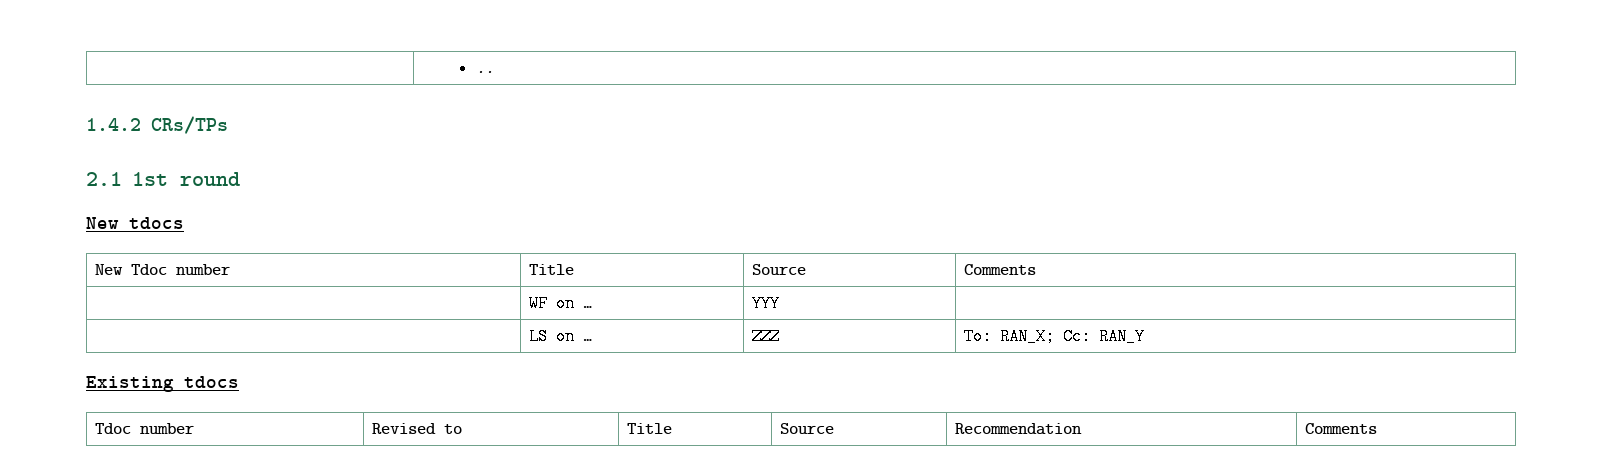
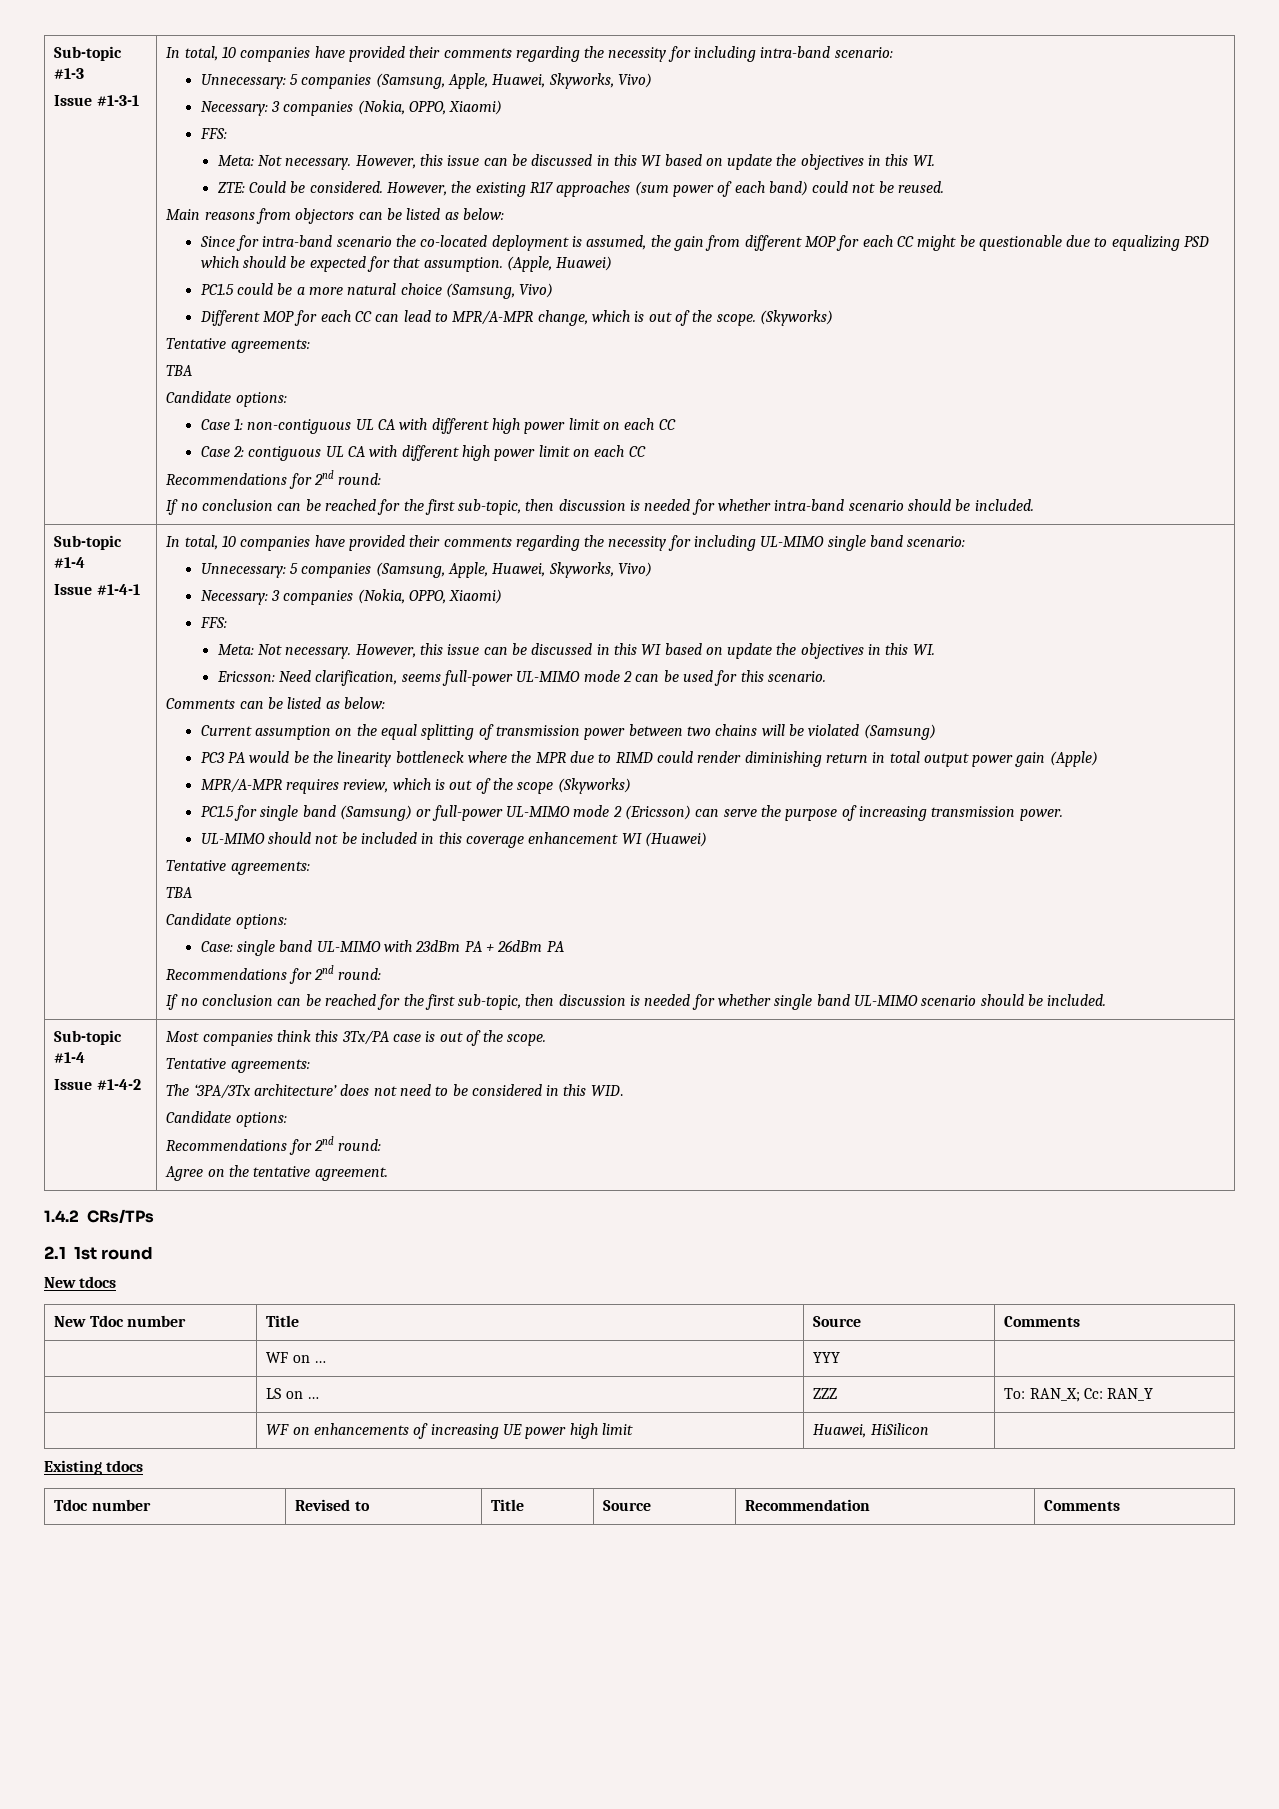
- ..
+ Sub-topic #1-3
+ Issue #1-3-1 | In total, 10 companies have provided their comments regarding the necessity for including intra-band scenario:
+ Unnecessary: 5 companies (Samsung, Apple, Huawei, Skyworks, Vivo)
+ Necessary: 3 companies (Nokia, OPPO, Xiaomi)
+ FFS:
+ Meta: Not necessary. However, this issue can be discussed in this WI based on update the objectives in this WI.
+ ZTE: Could be considered. However, the existing R17 approaches (sum power of each band) could not be reused.
+ Main reasons from objectors can be listed as below:
+ Since for intra-band scenario the co-located deployment is assumed, the gain from different MOP for each CC might be questionable due to equalizing PSD which should be expected for that assumption. (Apple, Huawei)
+ PC1.5 could be a more natural choice (Samsung, Vivo)
+ Different MOP for each CC can lead to MPR/A-MPR change, which is out of the scope. (Skyworks)
+ Tentative agreements:
+ TBA
+ Candidate options:
+ Case 1: non-contiguous UL CA with different high power limit on each CC
+ Case 2: contiguous UL CA with different high power limit on each CC
+ Recommendations for 2nd round:
+ If no conclusion can be reached for the first sub-topic, then discussion is needed for whether intra-band scenario should be included.
+ Sub-topic #1-4
+ Issue #1-4-1 | In total, 10 companies have provided their comments regarding the necessity for including UL-MIMO single band scenario:
+ Unnecessary: 5 companies (Samsung, Apple, Huawei, Skyworks, Vivo)
+ Necessary: 3 companies (Nokia, OPPO, Xiaomi)
+ FFS:
+ Meta: Not necessary. However, this issue can be discussed in this WI based on update the objectives in this WI.
+ Ericsson: Need clarification, seems full-power UL-MIMO mode 2 can be used for this scenario.
+ Comments can be listed as below:
+ Current assumption on the equal splitting of transmission power between two chains will be violated (Samsung)
+ PC3 PA would be the linearity bottleneck where the MPR due to RIMD could render diminishing return in total output power gain (Apple)
+ MPR/A-MPR requires review, which is out of the scope (Skyworks)
+ PC1.5 for single band (Samsung) or full-power UL-MIMO mode 2 (Ericsson) can serve the purpose of increasing transmission power.
+ UL-MIMO should not be included in this coverage enhancement WI (Huawei)
+ Tentative agreements:
+ TBA
+ Candidate options:
+ Case: single band UL-MIMO with 23dBm PA + 26dBm PA
+ Recommendations for 2nd round:
+ If no conclusion can be reached for the first sub-topic, then discussion is needed for whether single band UL-MIMO scenario should be included.
+ Sub-topic #1-4
+ Issue #1-4-2 | Most companies think this 3Tx/PA case is out of the scope.
+ Tentative agreements:
+ The ‘3PA/3Tx architecture’ does not need to be considered in this WID.
+ Candidate options:
+ Recommendations for 2nd round:
+ Agree on the tentative agreement.
+ | WF on enhancements of increasing UE power high limit | Huawei, HiSilicon |

